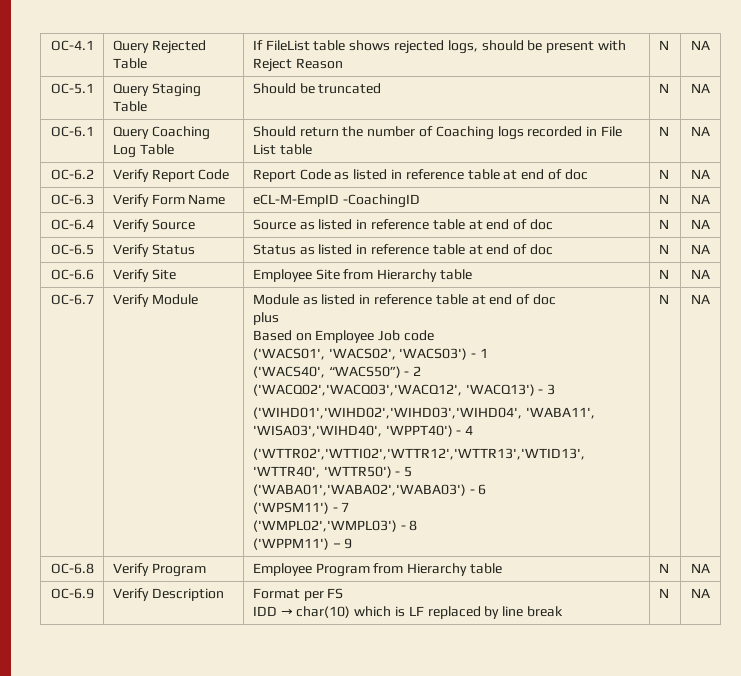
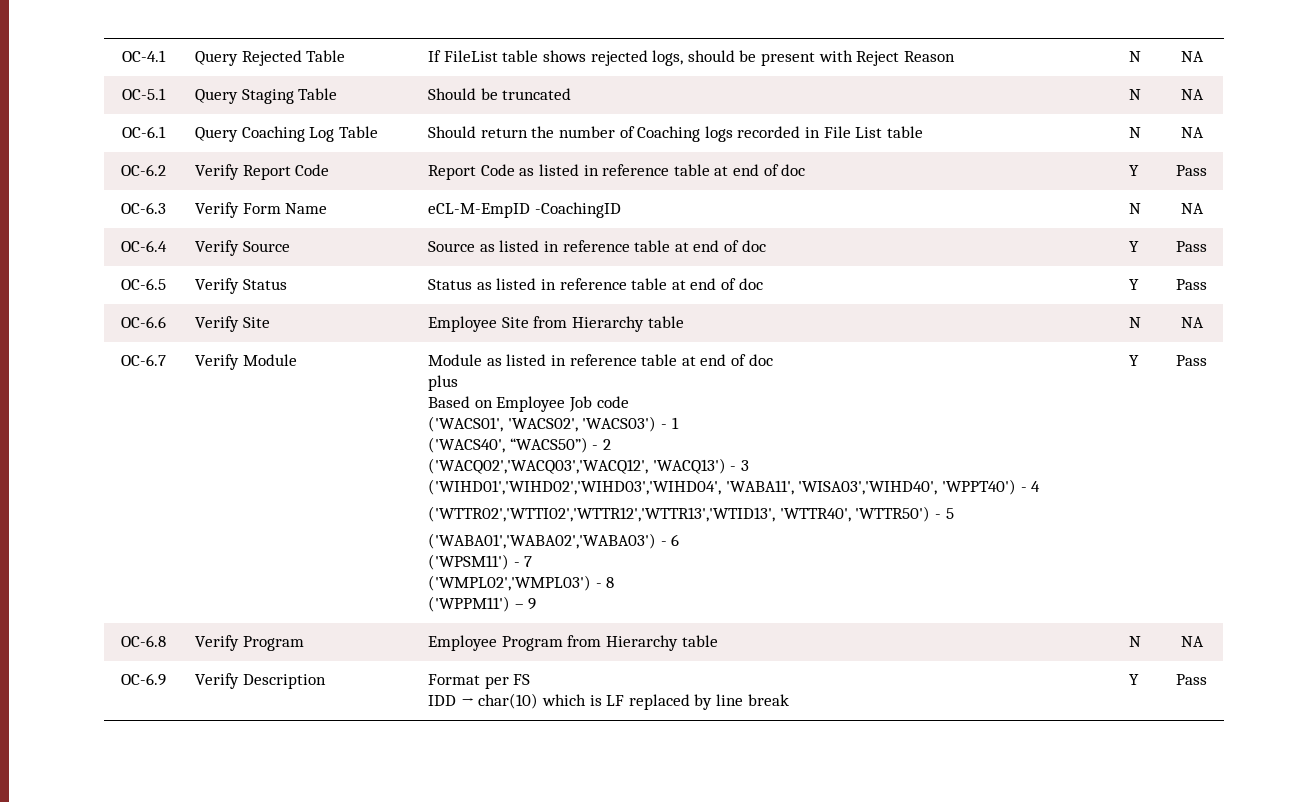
- OC-6.2 | Verify Report Code | Report Code as listed in reference table at end of doc | N | NA
+ OC-6.2 | Verify Report Code | Report Code as listed in reference table at end of doc | Y | Pass
- OC-6.4 | Verify Source | Source as listed in reference table at end of doc | N | NA
+ OC-6.4 | Verify Source | Source as listed in reference table at end of doc | Y | Pass
- OC-6.5 | Verify Status | Status as listed in reference table at end of doc | N | NA
+ OC-6.5 | Verify Status | Status as listed in reference table at end of doc | Y | Pass
- ('WPPM11') – 9 | N | NA
+ ('WPPM11') – 9 | Y | Pass
  OC-6.9 | Verify Description | Format per FS
- IDD → char(10) which is LF replaced by line break | N | NA
+ IDD → char(10) which is LF replaced by line break | Y | Pass

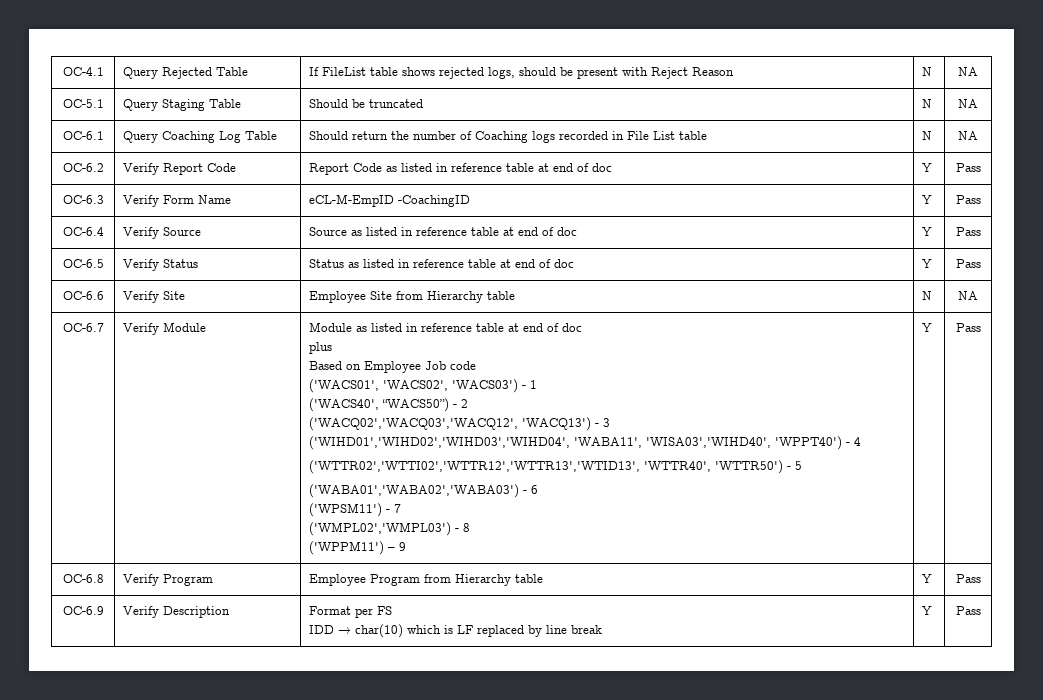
- OC-6.3 | Verify Form Name | eCL-M-EmpID -CoachingID | N | NA
+ OC-6.3 | Verify Form Name | eCL-M-EmpID -CoachingID | Y | Pass
- OC-6.8 | Verify Program | Employee Program from Hierarchy table | N | NA
+ OC-6.8 | Verify Program | Employee Program from Hierarchy table | Y | Pass

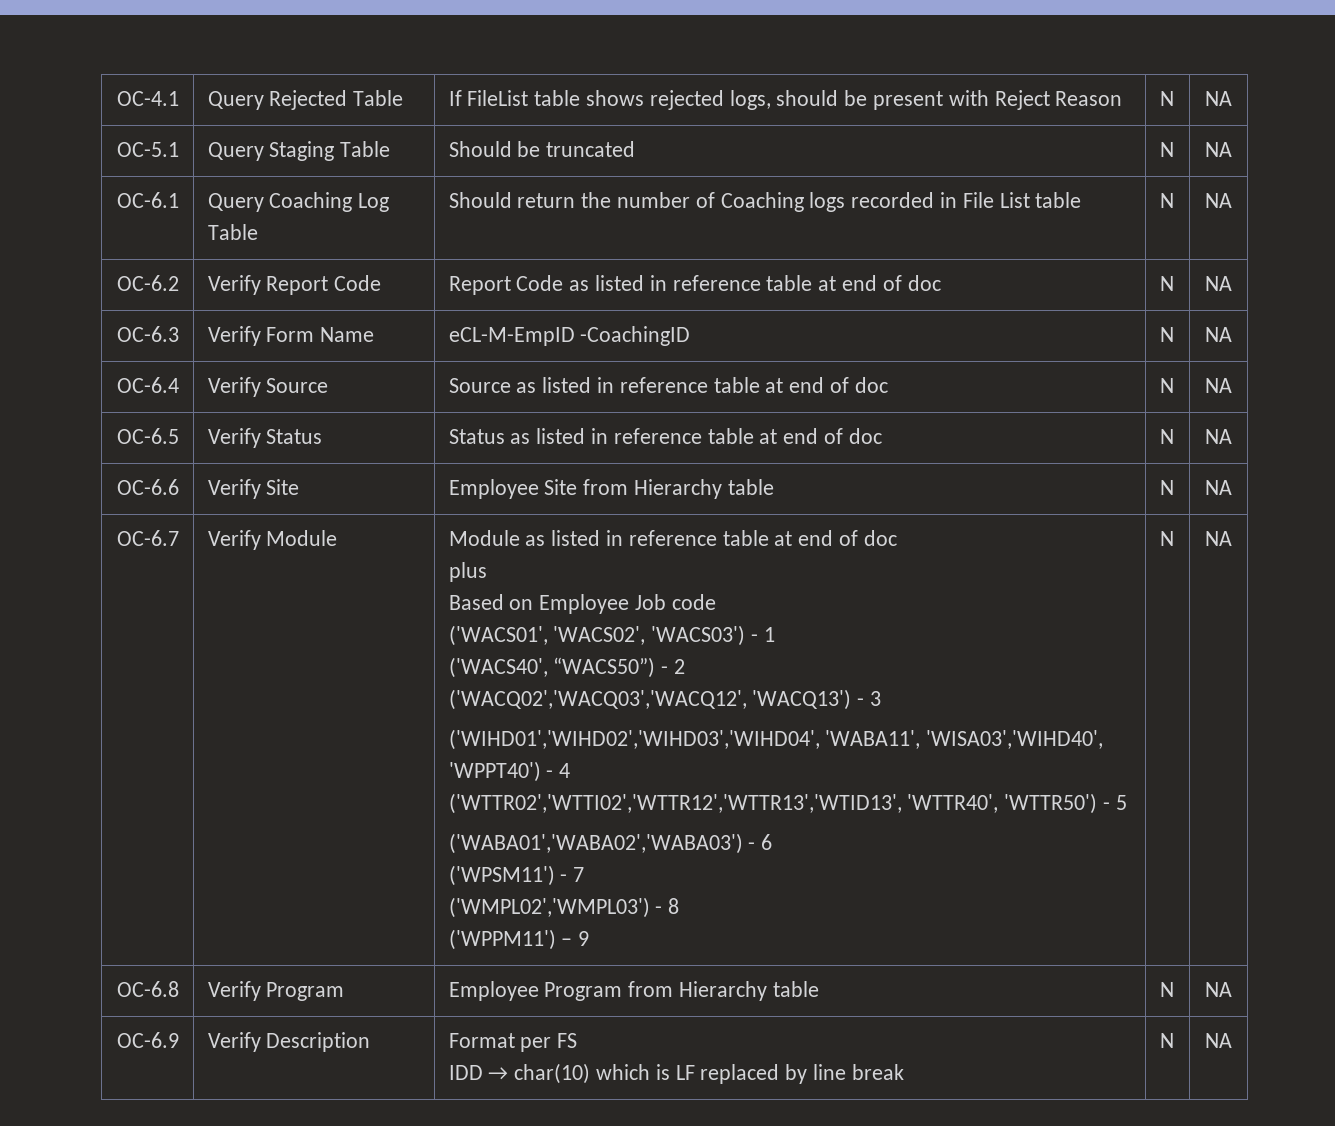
- OC-6.2 | Verify Report Code | Report Code as listed in reference table at end of doc | Y | Pass
+ OC-6.2 | Verify Report Code | Report Code as listed in reference table at end of doc | N | NA
- OC-6.3 | Verify Form Name | eCL-M-EmpID -CoachingID | Y | Pass
+ OC-6.3 | Verify Form Name | eCL-M-EmpID -CoachingID | N | NA
- OC-6.4 | Verify Source | Source as listed in reference table at end of doc | Y | Pass
+ OC-6.4 | Verify Source | Source as listed in reference table at end of doc | N | NA
- OC-6.5 | Verify Status | Status as listed in reference table at end of doc | Y | Pass
+ OC-6.5 | Verify Status | Status as listed in reference table at end of doc | N | NA
- ('WPPM11') – 9 | Y | Pass
+ ('WPPM11') – 9 | N | NA
- OC-6.8 | Verify Program | Employee Program from Hierarchy table | Y | Pass
+ OC-6.8 | Verify Program | Employee Program from Hierarchy table | N | NA
  OC-6.9 | Verify Description | Format per FS
- IDD → char(10) which is LF replaced by line break | Y | Pass
+ IDD → char(10) which is LF replaced by line break | N | NA

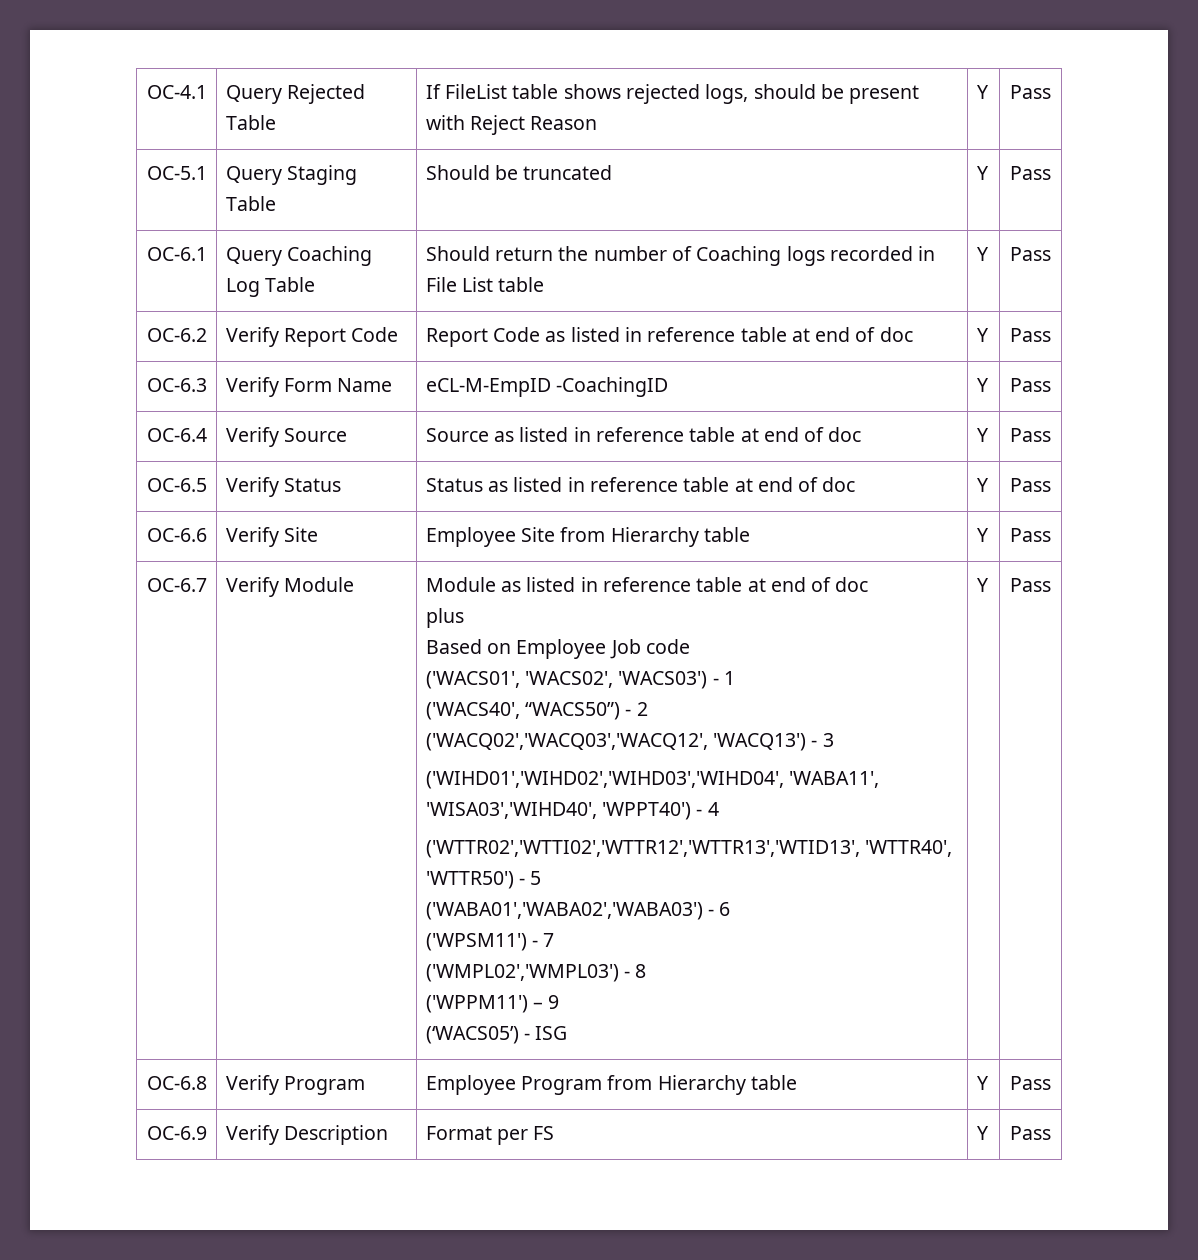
- OC-4.1 | Query Rejected Table | If FileList table shows rejected logs, should be present with Reject Reason | N | NA
+ OC-4.1 | Query Rejected Table | If FileList table shows rejected logs, should be present with Reject Reason | Y | Pass
- OC-5.1 | Query Staging Table | Should be truncated | N | NA
+ OC-5.1 | Query Staging Table | Should be truncated | Y | Pass
- OC-6.1 | Query Coaching Log Table | Should return the number of Coaching logs recorded in File List table | N | NA
+ OC-6.1 | Query Coaching Log Table | Should return the number of Coaching logs recorded in File List table | Y | Pass
- OC-6.2 | Verify Report Code | Report Code as listed in reference table at end of doc | N | NA
+ OC-6.2 | Verify Report Code | Report Code as listed in reference table at end of doc | Y | Pass
- OC-6.3 | Verify Form Name | eCL-M-EmpID -CoachingID | N | NA
+ OC-6.3 | Verify Form Name | eCL-M-EmpID -CoachingID | Y | Pass
- OC-6.4 | Verify Source | Source as listed in reference table at end of doc | N | NA
+ OC-6.4 | Verify Source | Source as listed in reference table at end of doc | Y | Pass
- OC-6.5 | Verify Status | Status as listed in reference table at end of doc | N | NA
+ OC-6.5 | Verify Status | Status as listed in reference table at end of doc | Y | Pass
- OC-6.6 | Verify Site | Employee Site from Hierarchy table | N | NA
+ OC-6.6 | Verify Site | Employee Site from Hierarchy table | Y | Pass
- ('WPPM11') – 9 | N | NA
+ ('WPPM11') – 9
+ (‘WACS05’) - ISG | Y | Pass
- OC-6.8 | Verify Program | Employee Program from Hierarchy table | N | NA
+ OC-6.8 | Verify Program | Employee Program from Hierarchy table | Y | Pass
- OC-6.9 | Verify Description | Format per FS
- IDD → char(10) which is LF replaced by line break | N | NA
+ OC-6.9 | Verify Description | Format per FS | Y | Pass

